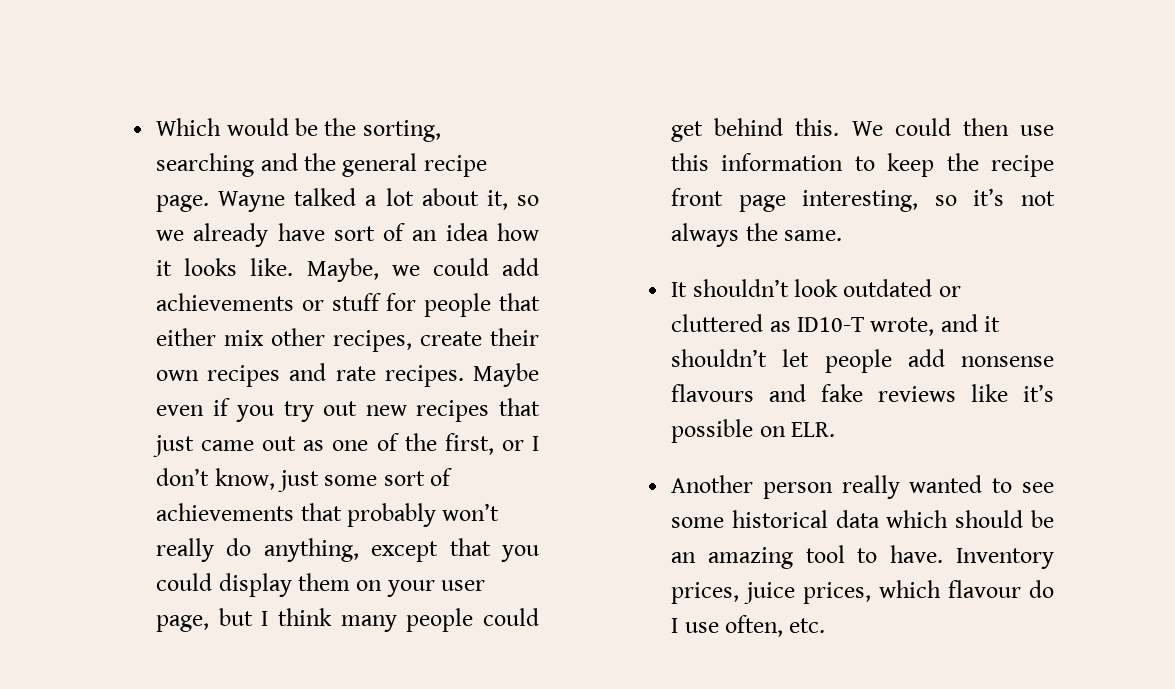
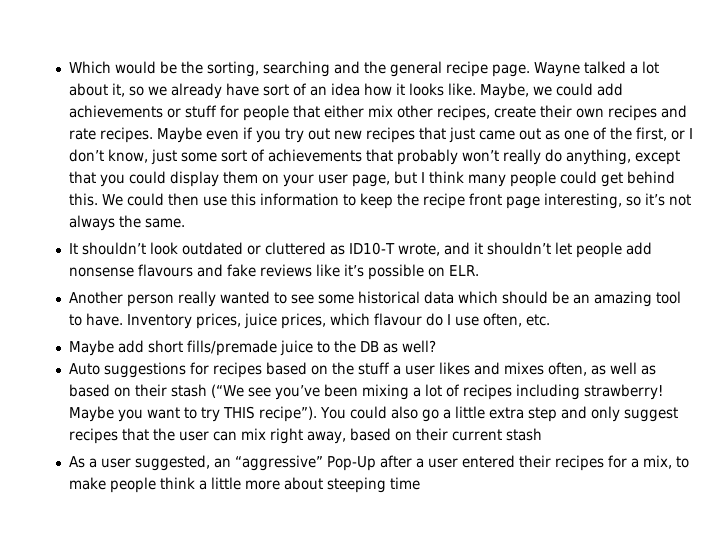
+ Maybe add short fills/premade juice to the DB as well?
+ Auto suggestions for recipes based on the stuff a user likes and mixes often, as well as based on their stash (“We see you’ve been mixing a lot of recipes including strawberry! Maybe you want to try THIS recipe”). You could also go a little extra step and only suggest recipes that the user can mix right away, based on their current stash
+ As a user suggested, an “aggressive” Pop-Up after a user entered their recipes for a mix, to make people think a little more about steeping time

